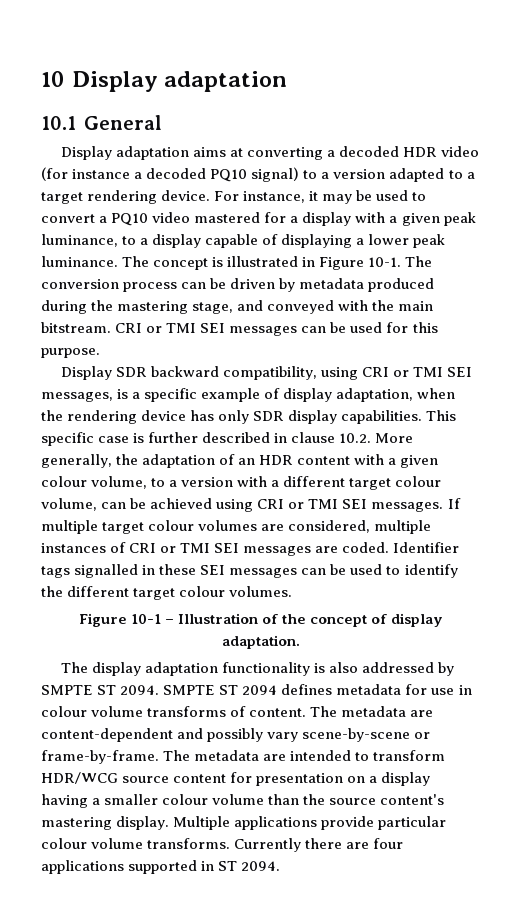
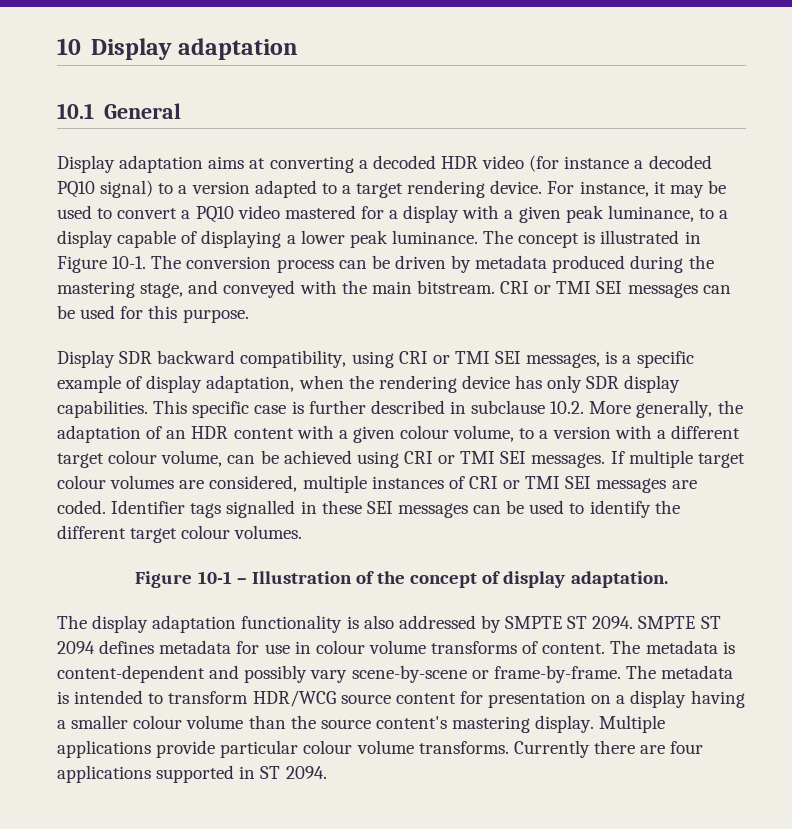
- This specific case is further described in clause 10.2. More generally, the adaptation of an HDR content with a given colour volume, to a version with a different target colour volume, can be achieved using CRI or TMI SEI messages.
+ This specific case is further described in subclause 10.2. More generally, the adaptation of an HDR content with a given colour volume, to a version with a different target colour volume, can be achieved using CRI or TMI SEI messages.
- The metadata are content-dependent and possibly vary scene-by-scene or frame-by-frame.
+ The metadata is content-dependent and possibly vary scene-by-scene or frame-by-frame.
- The metadata are intended to transform HDR/WCG source content for presentation on a display having a smaller colour volume than the source content's mastering display.
+ The metadata is intended to transform HDR/WCG source content for presentation on a display having a smaller colour volume than the source content's mastering display.

